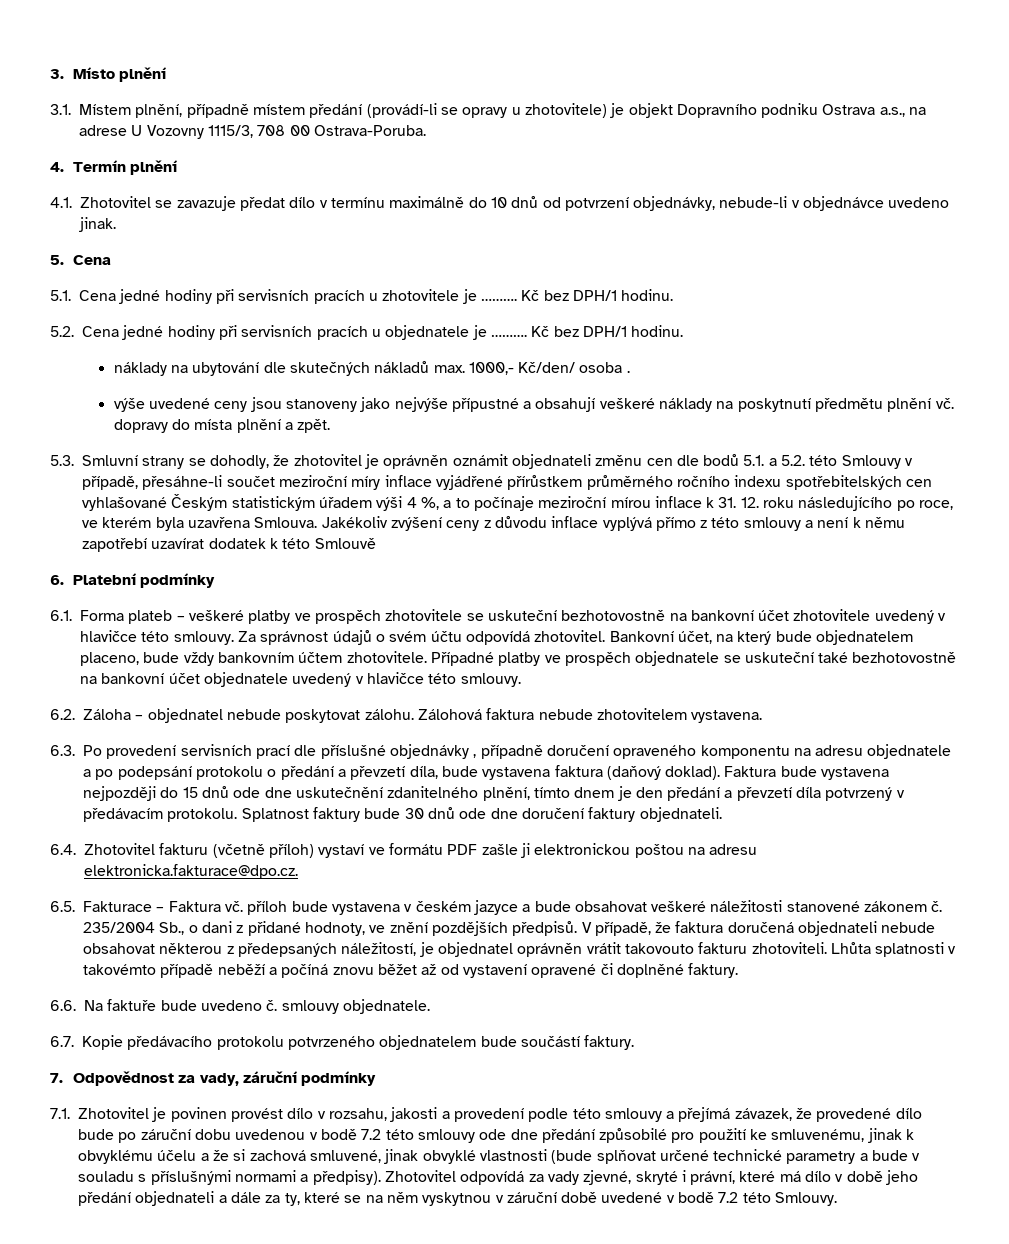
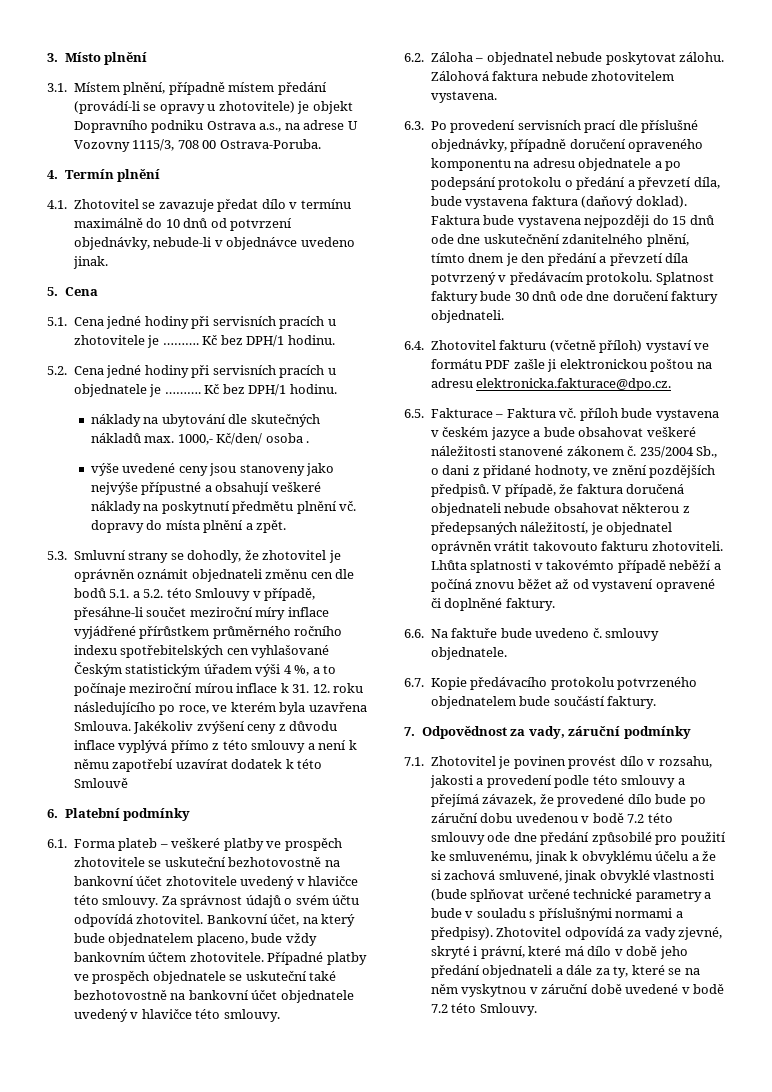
- 6.3. Po provedení servisních prací dle příslušné objednávky , případně doručení opraveného komponentu na adresu objednatele a po podepsání protokolu o předání a převzetí díla, bude vystavena faktura (daňový doklad).
+ 6.3. Po provedení servisních prací dle příslušné objednávky, případně doručení opraveného komponentu na adresu objednatele a po podepsání protokolu o předání a převzetí díla, bude vystavena faktura (daňový doklad).

